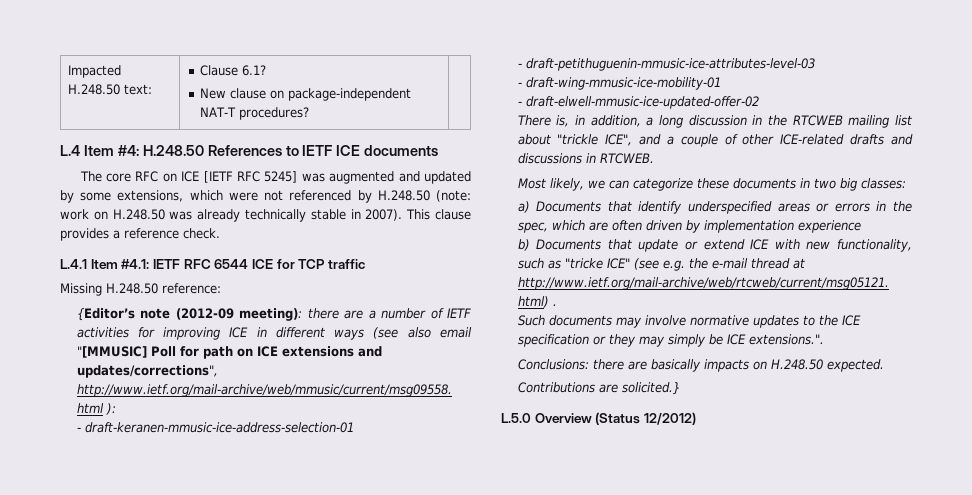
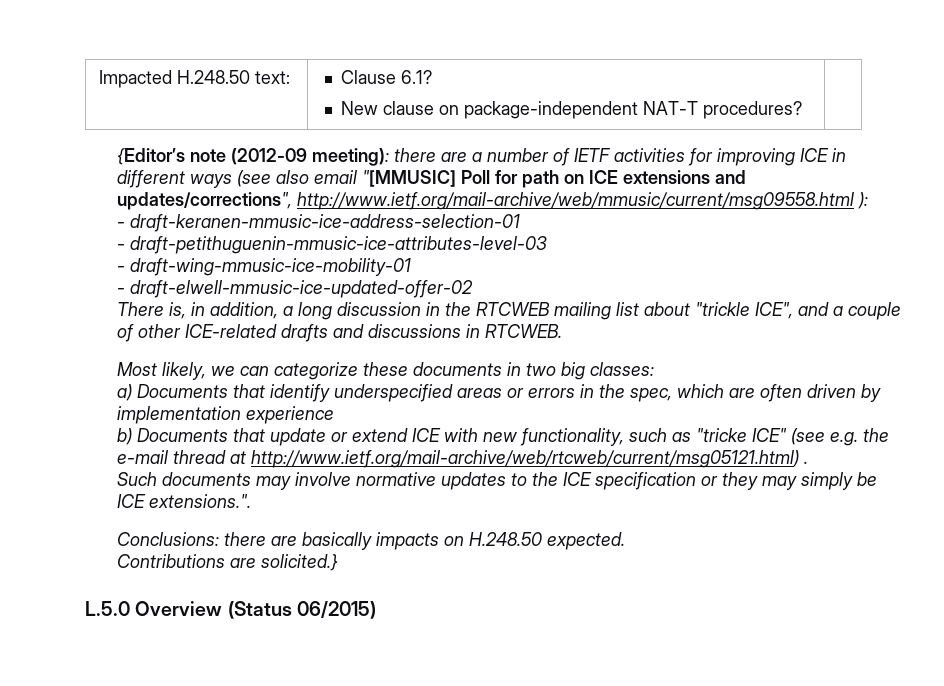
- L.4 Item #4: H.248.50 References to IETF ICE documents
- The core RFC on ICE [IETF RFC 5245] was augmented and updated by some extensions, which were not referenced by H.248.50 (note: work on H.248.50 was already technically stable in 2007). This clause provides a reference check.
- L.4.1 Item #4.1: IETF RFC 6544 ICE for TCP traffic
- Missing H.248.50 reference:
- L.5.0 Overview (Status 12/2012)
+ L.5.0 Overview (Status 06/2015)

